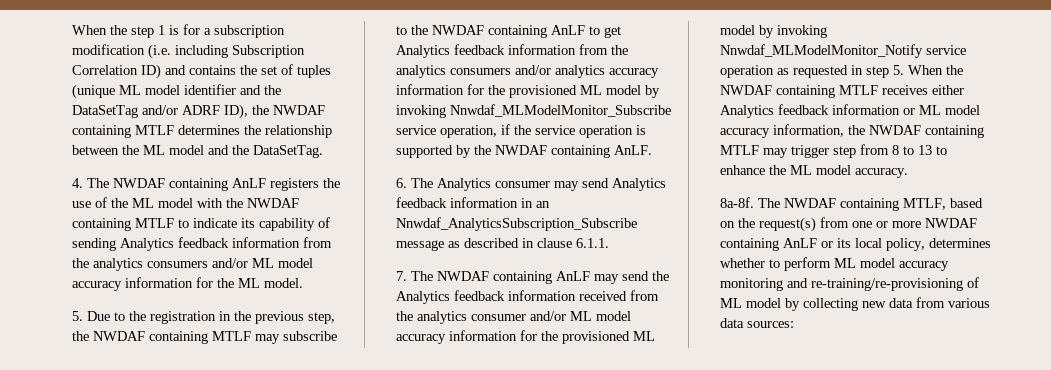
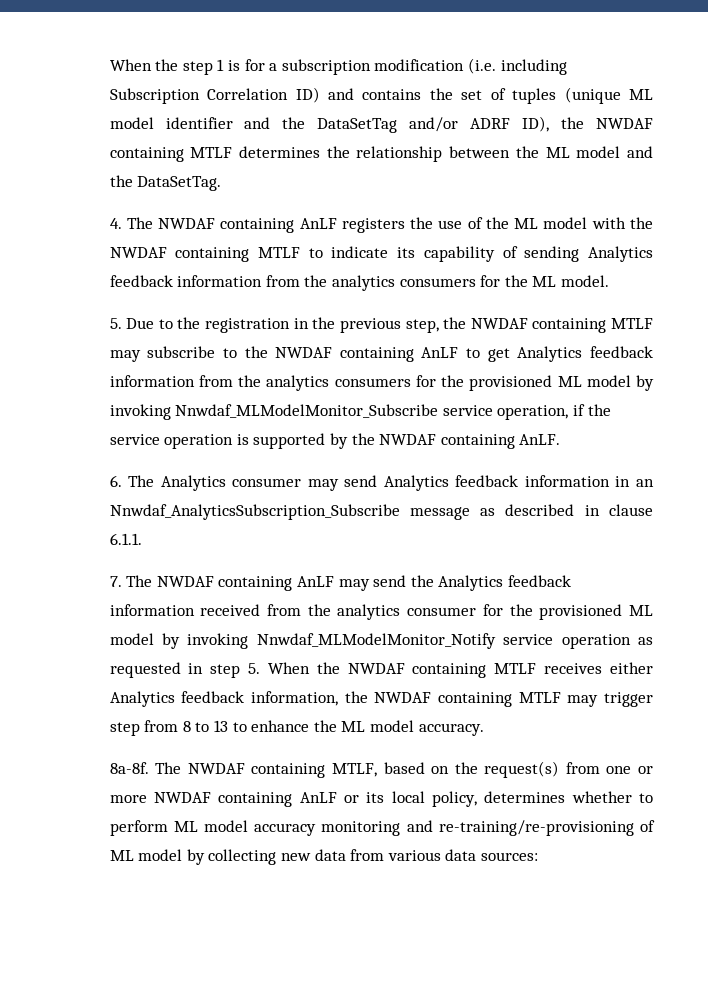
- 4. The NWDAF containing AnLF registers the use of the ML model with the NWDAF containing MTLF to indicate its capability of sending Analytics feedback information from the analytics consumers and/or ML model accuracy information for the ML model.
+ 4. The NWDAF containing AnLF registers the use of the ML model with the NWDAF containing MTLF to indicate its capability of sending Analytics feedback information from the analytics consumers for the ML model.
- 5. Due to the registration in the previous step, the NWDAF containing MTLF may subscribe to the NWDAF containing AnLF to get Analytics feedback information from the analytics consumers and/or analytics accuracy information for the provisioned ML model by invoking Nnwdaf_MLModelMonitor_Subscribe service operation, if the service operation is supported by the NWDAF containing AnLF.
+ 5. Due to the registration in the previous step, the NWDAF containing MTLF may subscribe to the NWDAF containing AnLF to get Analytics feedback information from the analytics consumers for the provisioned ML model by invoking Nnwdaf_MLModelMonitor_Subscribe service operation, if the service operation is supported by the NWDAF containing AnLF.
- 7. The NWDAF containing AnLF may send the Analytics feedback information received from the analytics consumer and/or ML model accuracy information for the provisioned ML model by invoking Nnwdaf_MLModelMonitor_Notify service operation as requested in step 5. When the NWDAF containing MTLF receives either Analytics feedback information or ML model accuracy information, the NWDAF containing MTLF may trigger step from 8 to 13 to enhance the ML model accuracy.
+ 7. The NWDAF containing AnLF may send the Analytics feedback information received from the analytics consumer for the provisioned ML model by invoking Nnwdaf_MLModelMonitor_Notify service operation as requested in step 5. When the NWDAF containing MTLF receives either Analytics feedback information, the NWDAF containing MTLF may trigger step from 8 to 13 to enhance the ML model accuracy.

